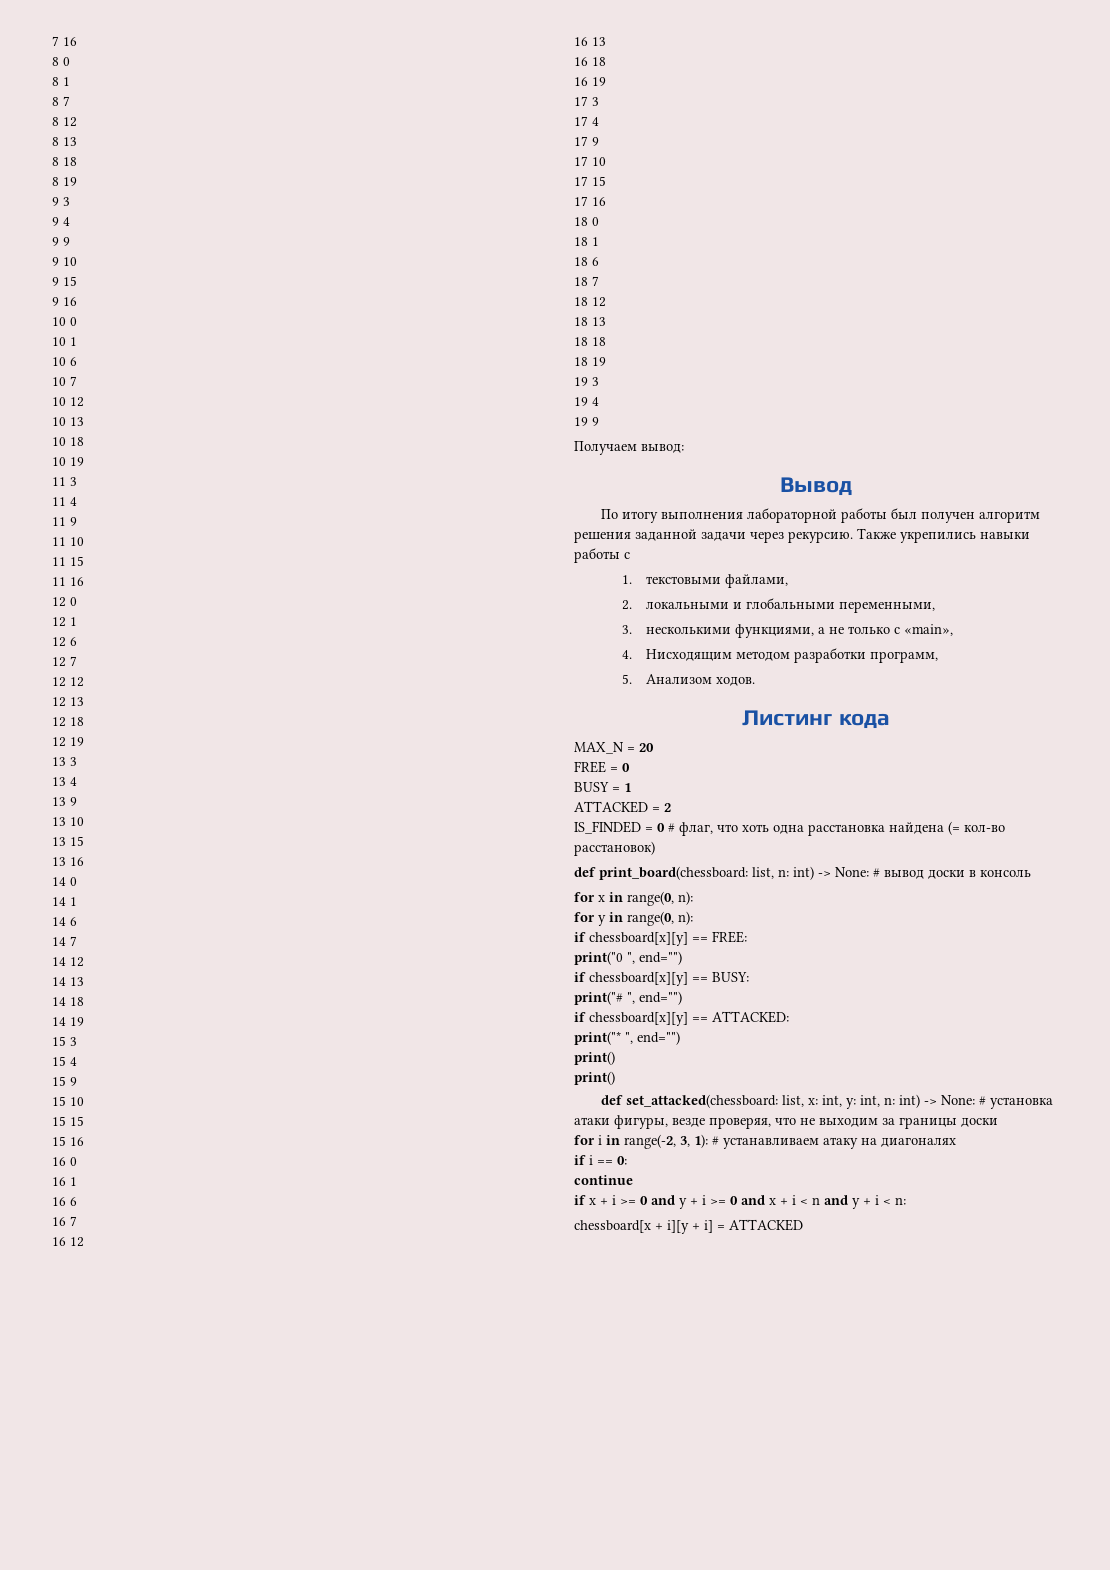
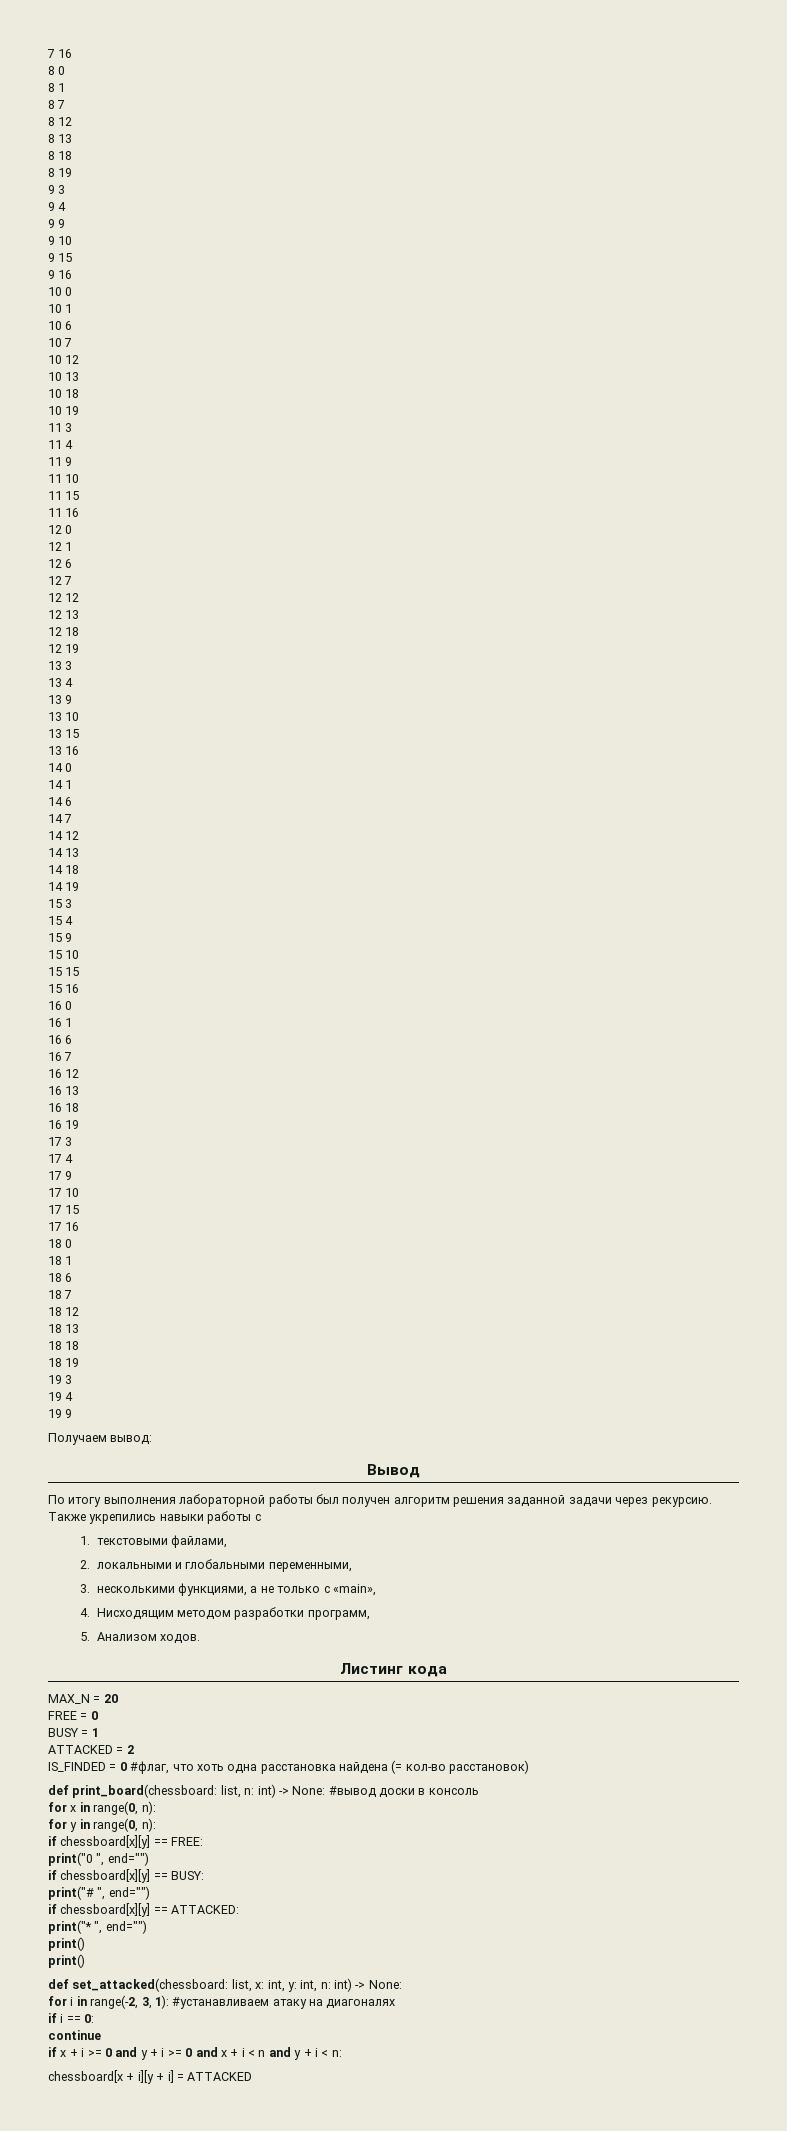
- IS_FINDED = 0 # флаг, что хоть одна расстановка найдена (= кол-во расстановок)
+ IS_FINDED = 0 #флаг, что хоть одна расстановка найдена (= кол-во расстановок)
- def print_board(chessboard: list, n: int) -> None: # вывод доски в консоль
+ def print_board(chessboard: list, n: int) -> None: #вывод доски в консоль
- def set_attacked(chessboard: list, x: int, y: int, n: int) -> None: # установка атаки фигуры, везде проверяя, что не выходим за границы доски
+ def set_attacked(chessboard: list, x: int, y: int, n: int) -> None:
- for i in range(-2, 3, 1): # устанавливаем атаку на диагоналях
+ for i in range(-2, 3, 1): #устанавливаем атаку на диагоналях

